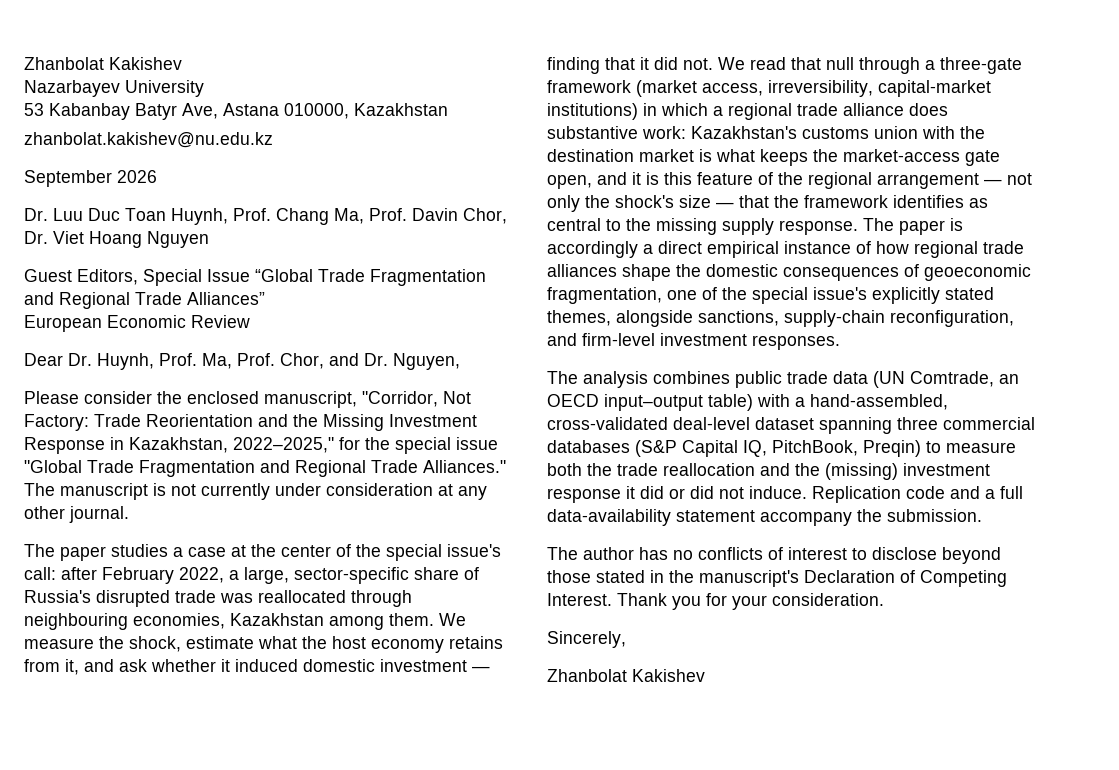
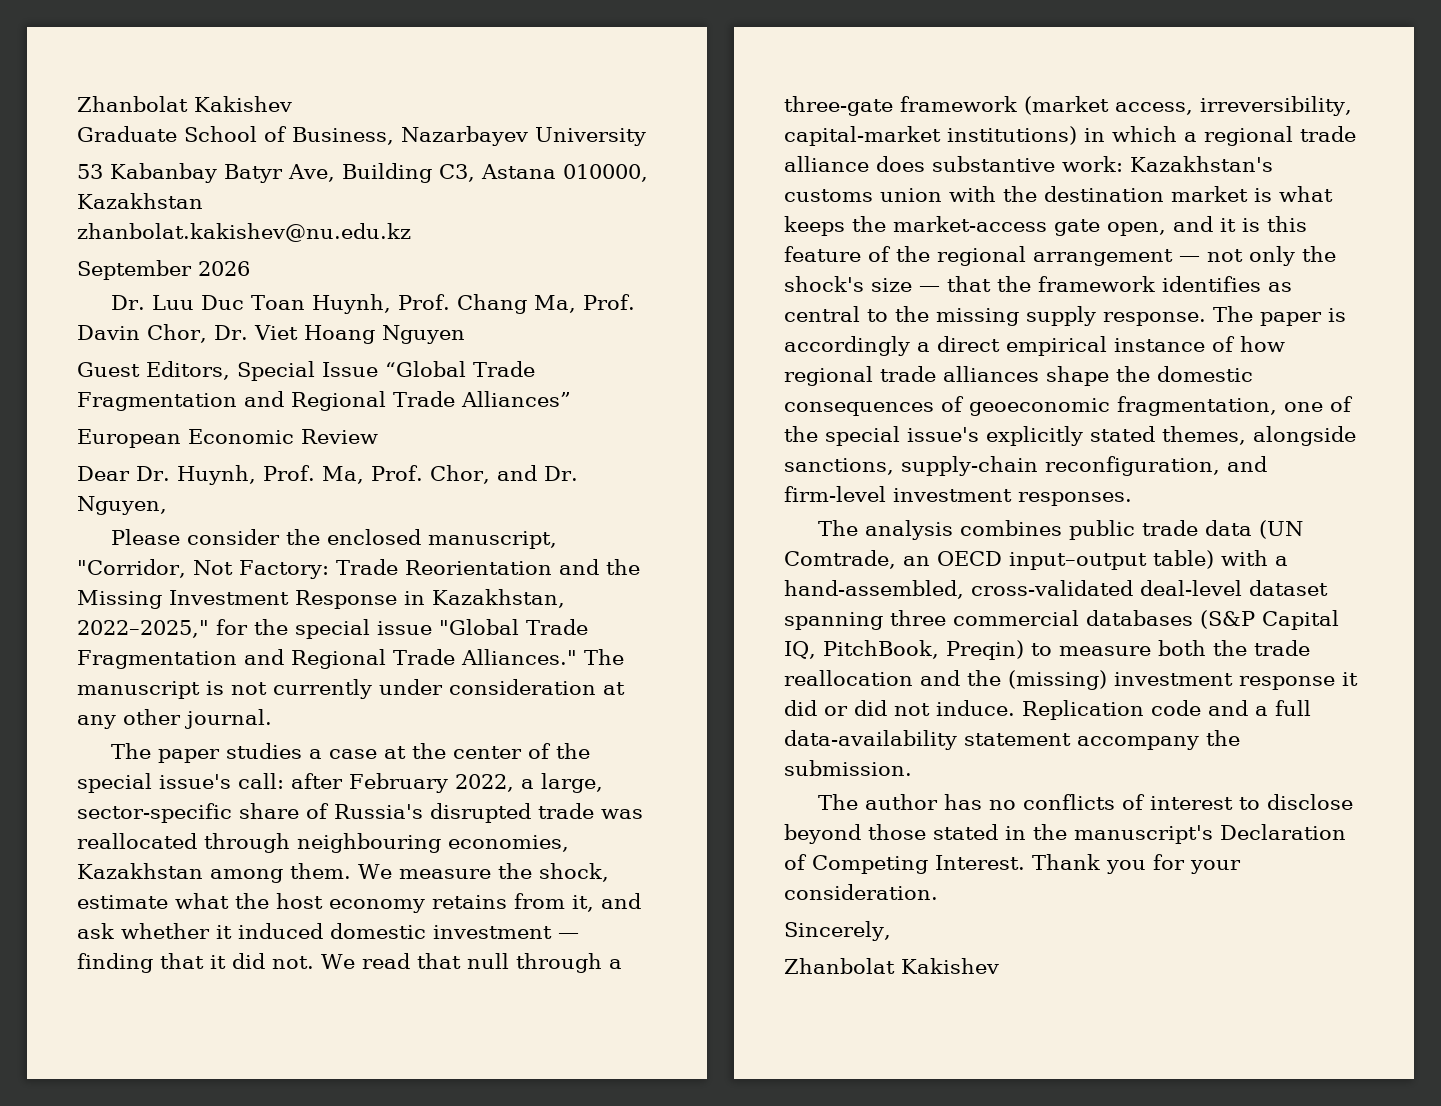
- Nazarbayev University
+ Graduate School of Business, Nazarbayev University
- 53 Kabanbay Batyr Ave, Astana 010000, Kazakhstan
+ 53 Kabanbay Batyr Ave, Building C3, Astana 010000, Kazakhstan

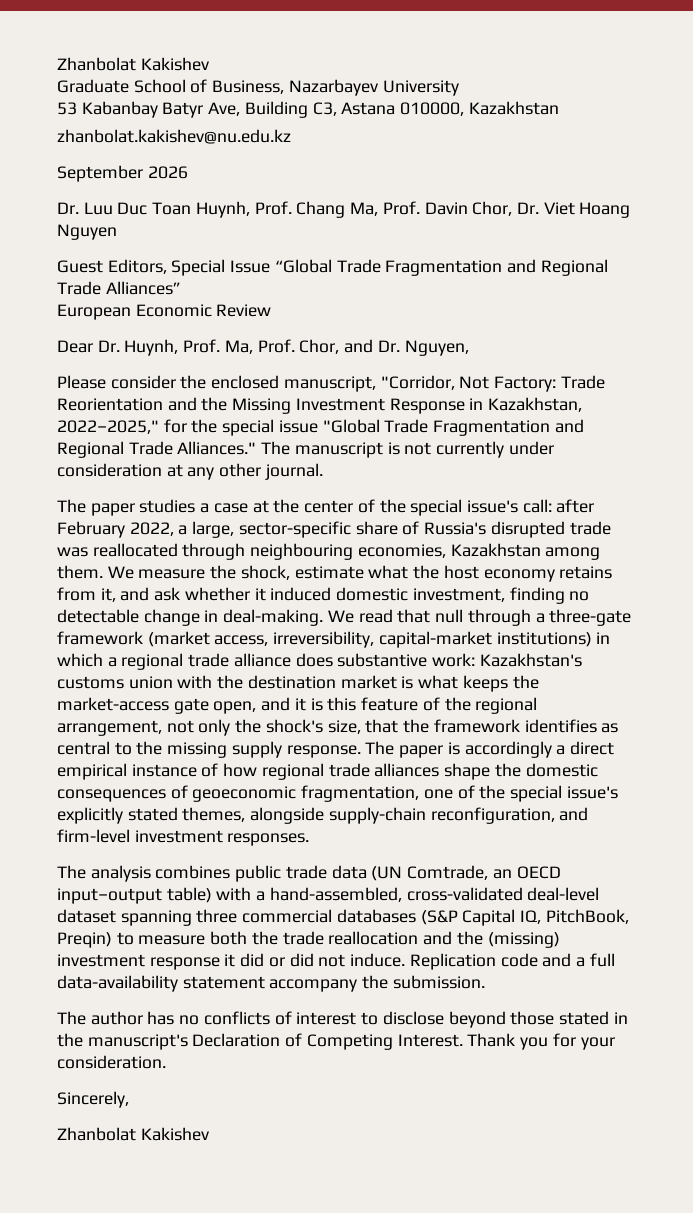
- We measure the shock, estimate what the host economy retains from it, and ask whether it induced domestic investment — finding that it did not.
+ We measure the shock, estimate what the host economy retains from it, and ask whether it induced domestic investment, finding no detectable change in deal-making.
- We read that null through a three-gate framework (market access, irreversibility, capital-market institutions) in which a regional trade alliance does substantive work: Kazakhstan's customs union with the destination market is what keeps the market-access gate open, and it is this feature of the regional arrangement — not only the shock's size — that the framework identifies as central to the missing supply response.
+ We read that null through a three-gate framework (market access, irreversibility, capital-market institutions) in which a regional trade alliance does substantive work: Kazakhstan's customs union with the destination market is what keeps the market-access gate open, and it is this feature of the regional arrangement, not only the shock's size, that the framework identifies as central to the missing supply response.
- The paper is accordingly a direct empirical instance of how regional trade alliances shape the domestic consequences of geoeconomic fragmentation, one of the special issue's explicitly stated themes, alongside sanctions, supply-chain reconfiguration, and firm-level investment responses.
+ The paper is accordingly a direct empirical instance of how regional trade alliances shape the domestic consequences of geoeconomic fragmentation, one of the special issue's explicitly stated themes, alongside supply-chain reconfiguration, and firm-level investment responses.

